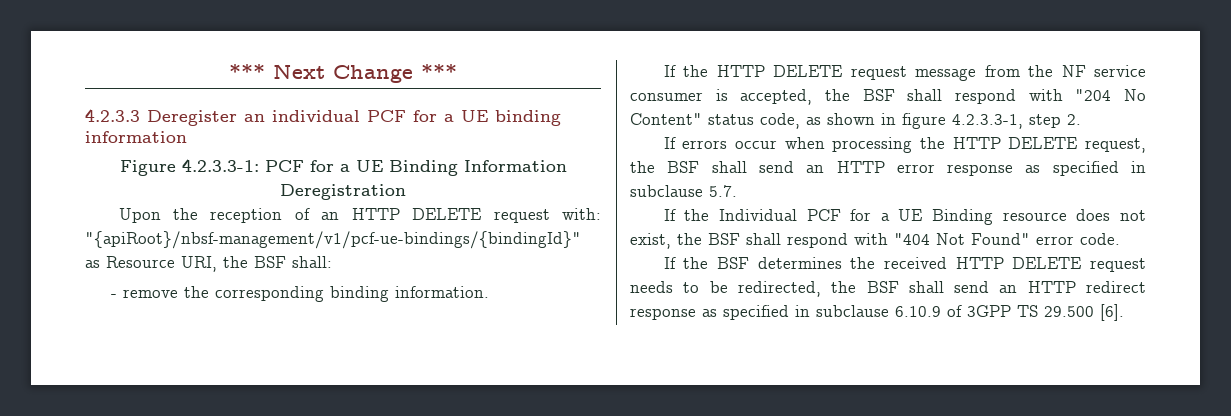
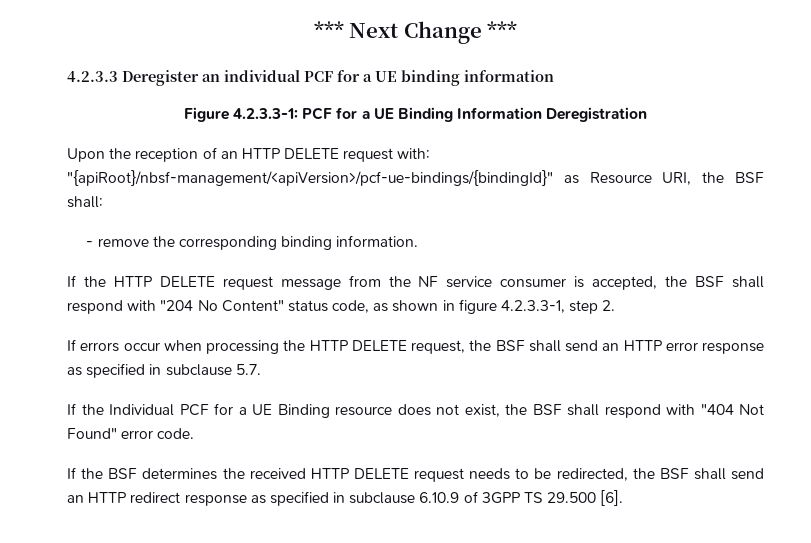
- Upon the reception of an HTTP DELETE request with: "{apiRoot}/nbsf-management/v1/pcf-ue-bindings/{bindingId}" as Resource URI, the BSF shall:
+ Upon the reception of an HTTP DELETE request with: "{apiRoot}/nbsf-management/<apiVersion>/pcf-ue-bindings/{bindingId}" as Resource URI, the BSF shall:

